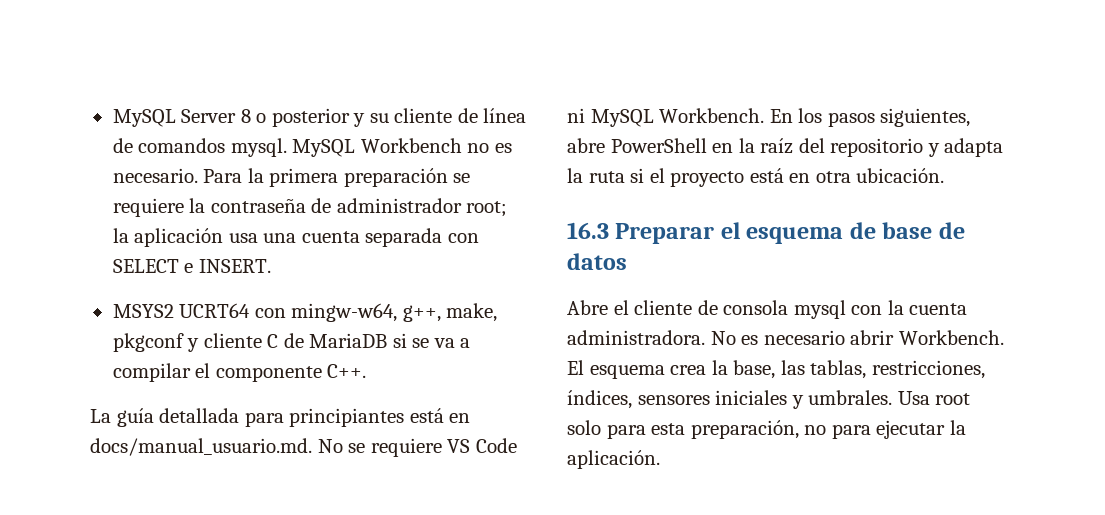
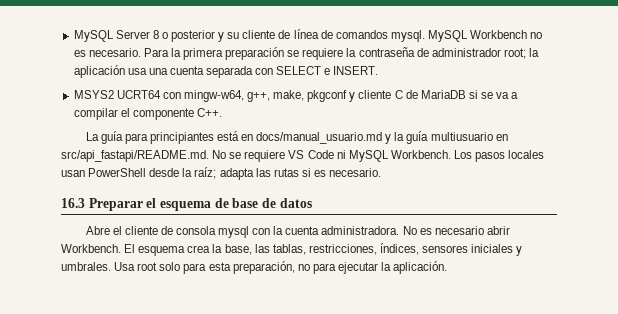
- La guía detallada para principiantes está en docs/manual_usuario.md. No se requiere VS Code ni MySQL Workbench.
+ La guía para principiantes está en docs/manual_usuario.md y la guía multiusuario en src/api_fastapi/README.md. No se requiere VS Code ni MySQL Workbench.
- En los pasos siguientes, abre PowerShell en la raíz del repositorio y adapta la ruta si el proyecto está en otra ubicación.
+ Los pasos locales usan PowerShell desde la raíz; adapta las rutas si es necesario.

